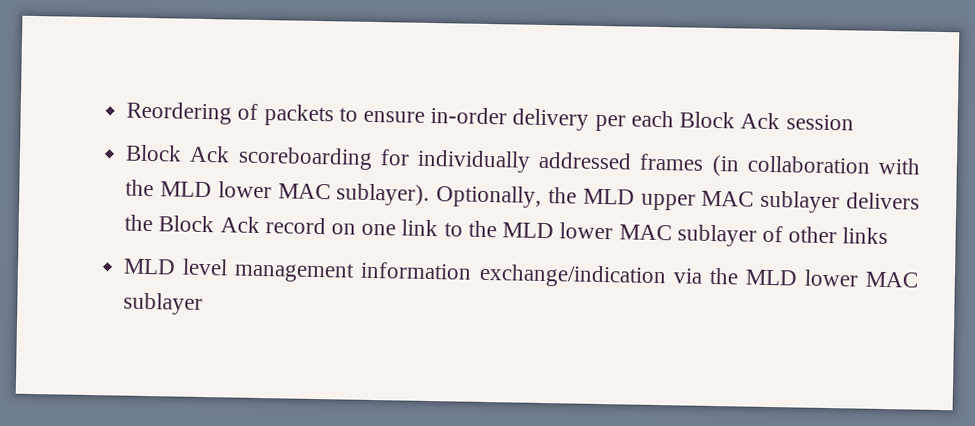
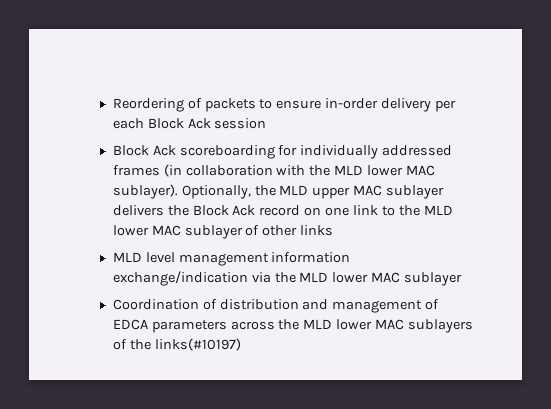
+ Coordination of distribution and management of EDCA parameters across the MLD lower MAC sublayers of the links(#10197)

